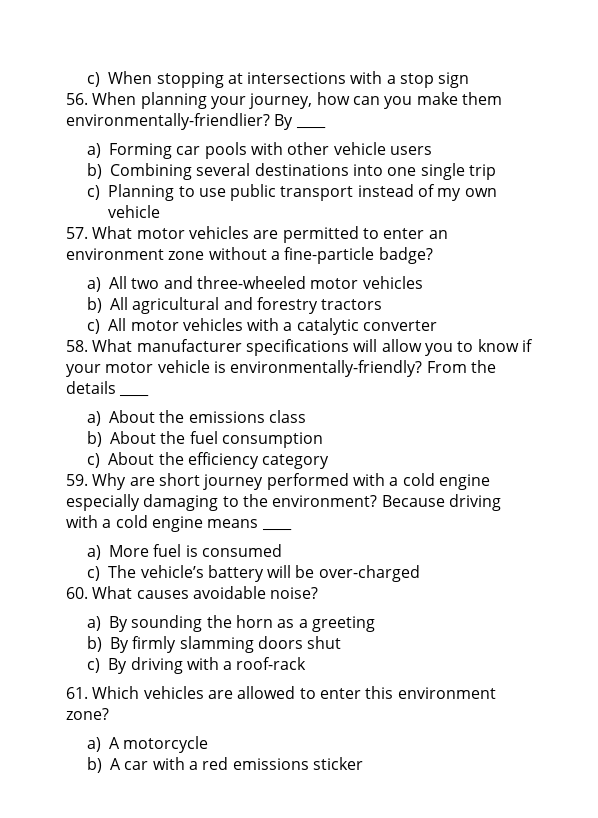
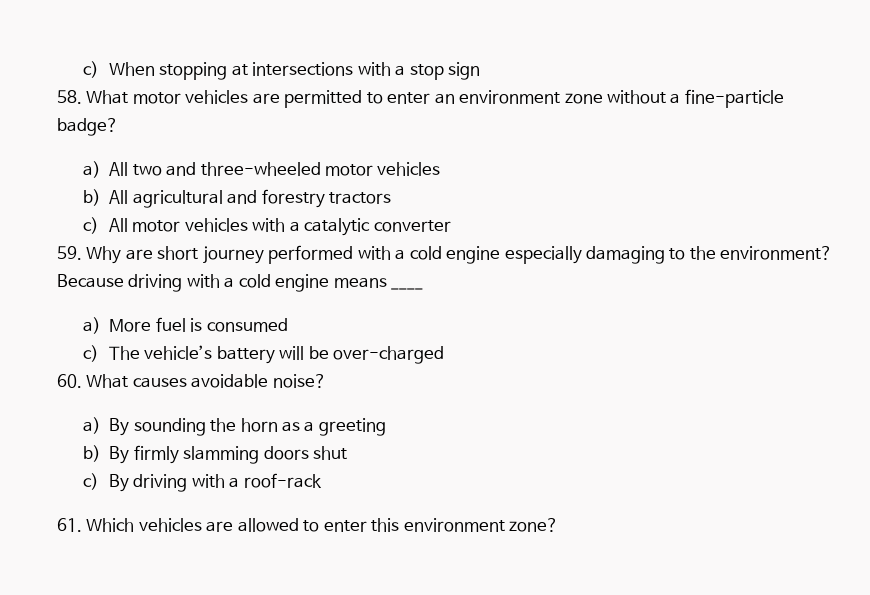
- 56. When planning your journey, how can you make them environmentally-friendlier? By ____
- a) Forming car pools with other vehicle users
- b) Combining several destinations into one single trip
- c) Planning to use public transport instead of my own vehicle
- 57. What motor vehicles are permitted to enter an environment zone without a fine-particle badge?
+ 58. What motor vehicles are permitted to enter an environment zone without a fine-particle badge?
- 58. What manufacturer specifications will allow you to know if your motor vehicle is environmentally-friendly? From the details ____
- a) About the emissions class
- b) About the fuel consumption
- c) About the efficiency category
- a) A motorcycle
- b) A car with a red emissions sticker

